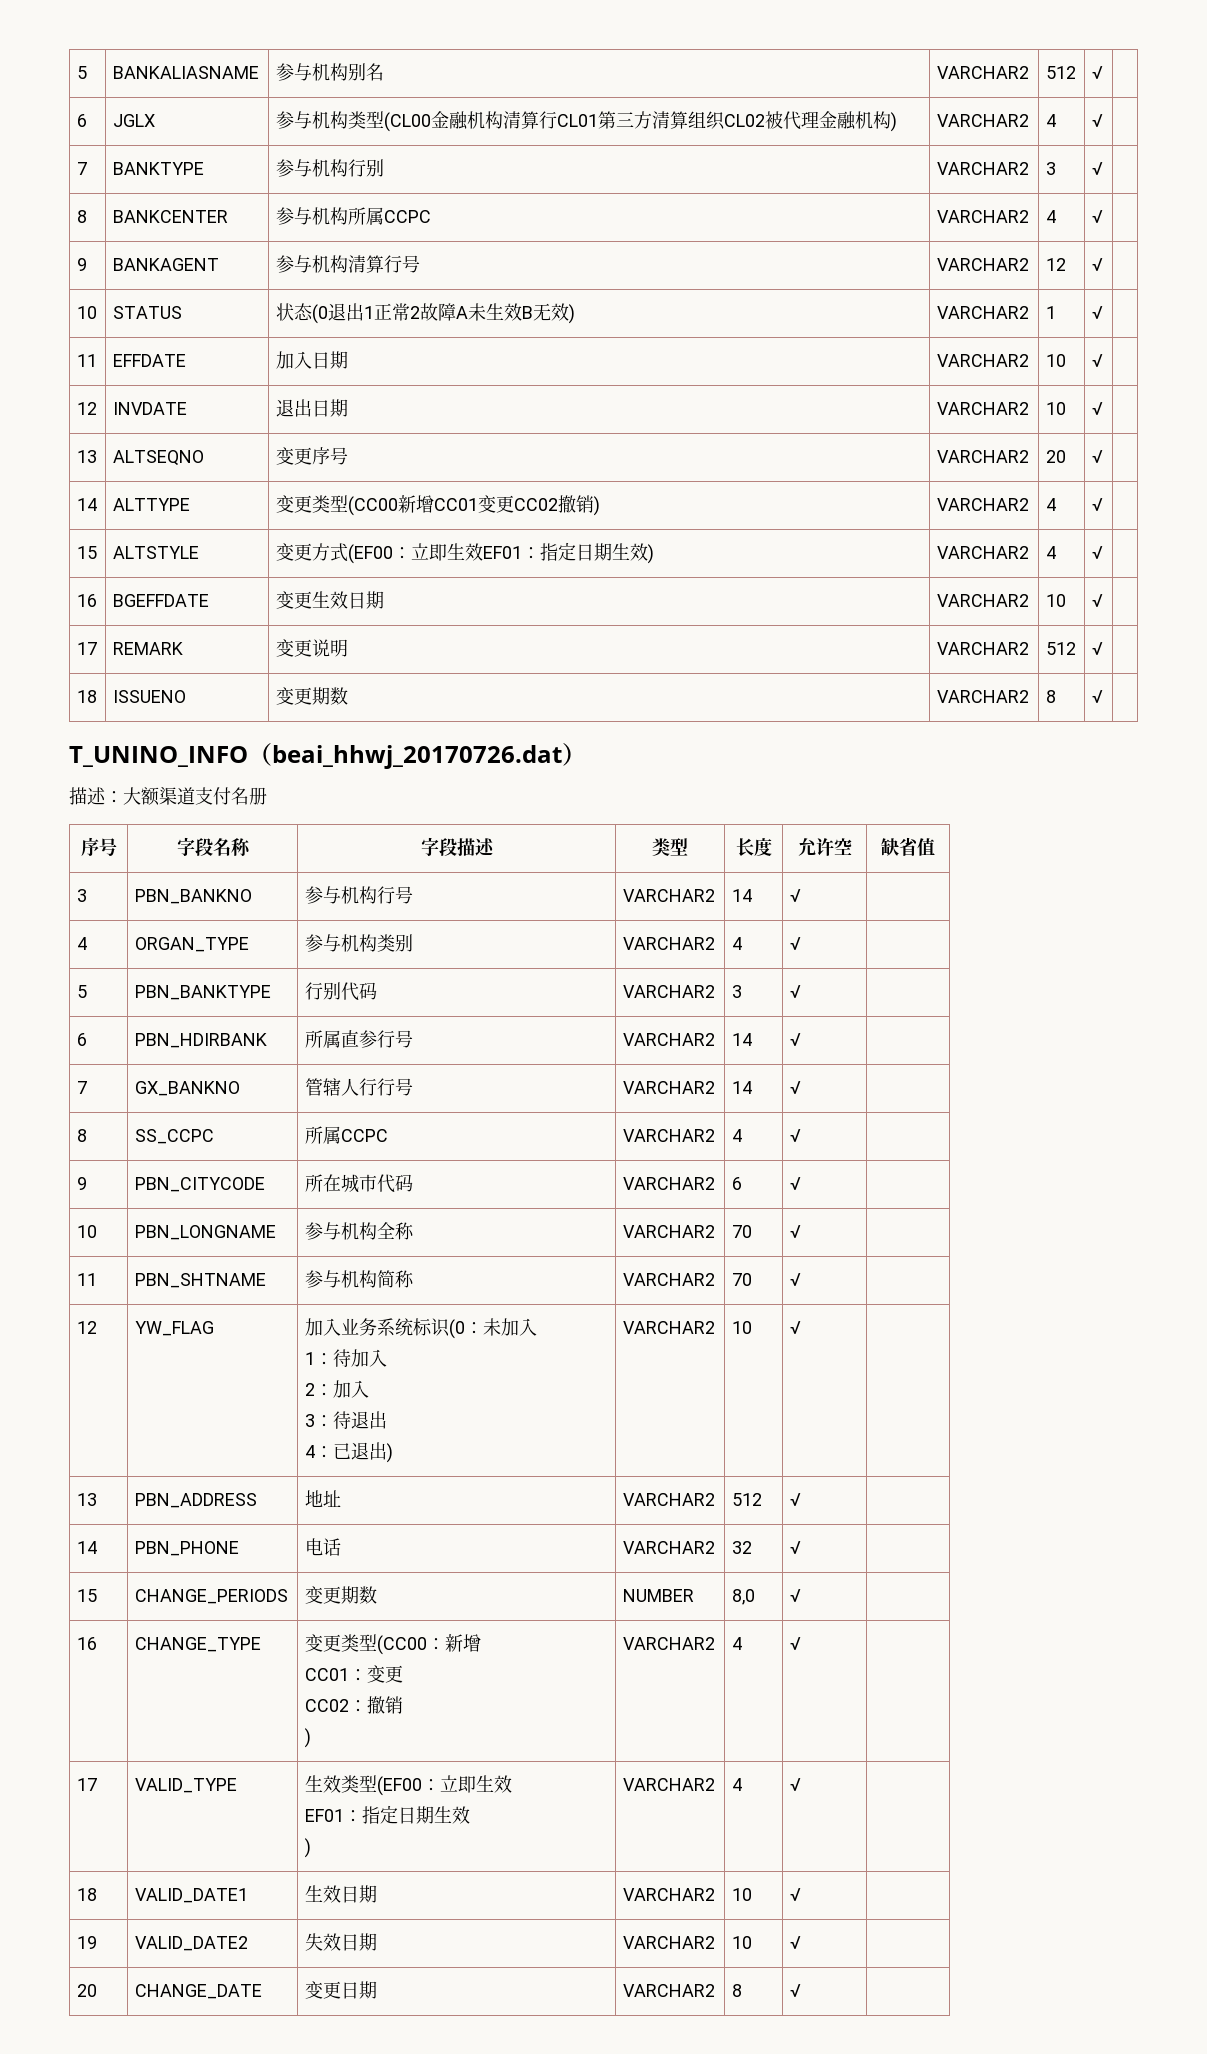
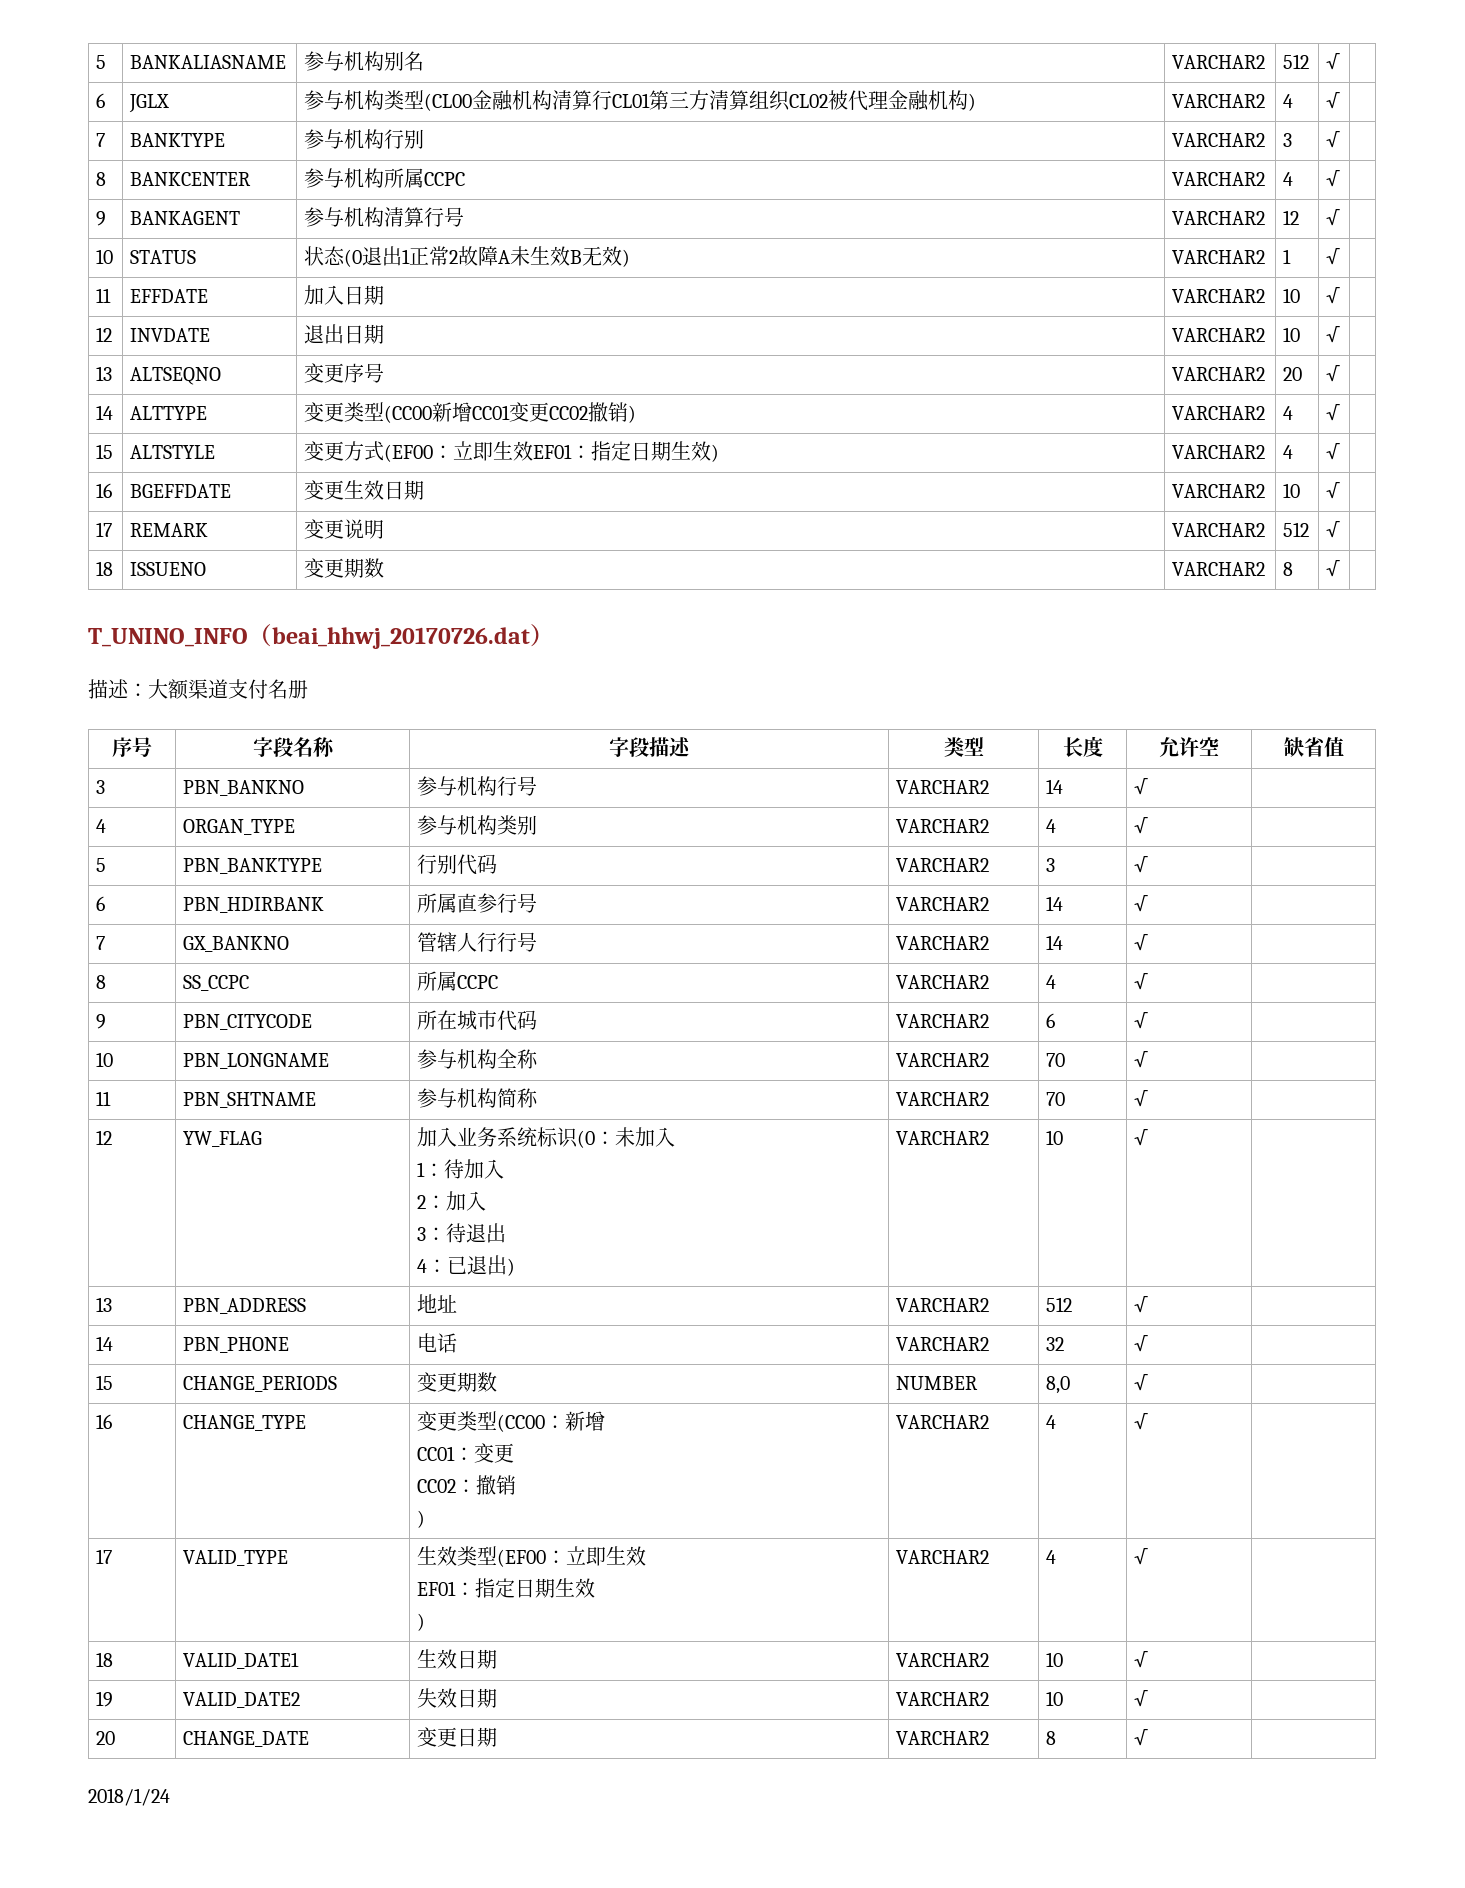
+ 2018/1/24

